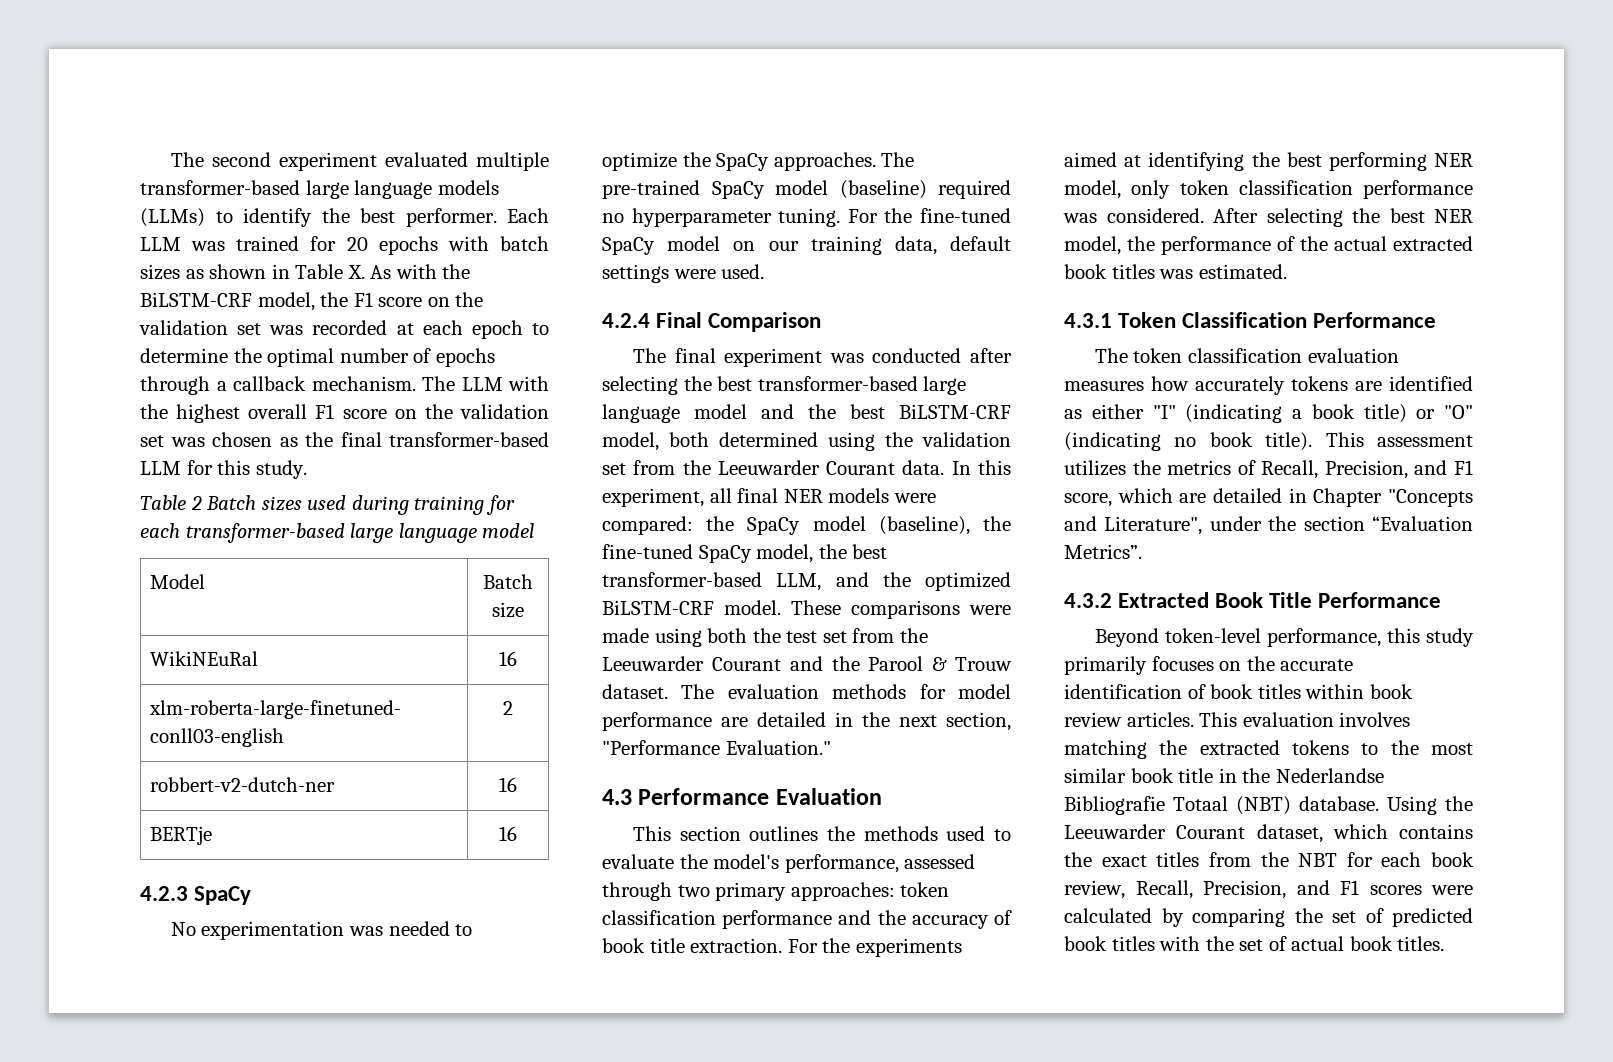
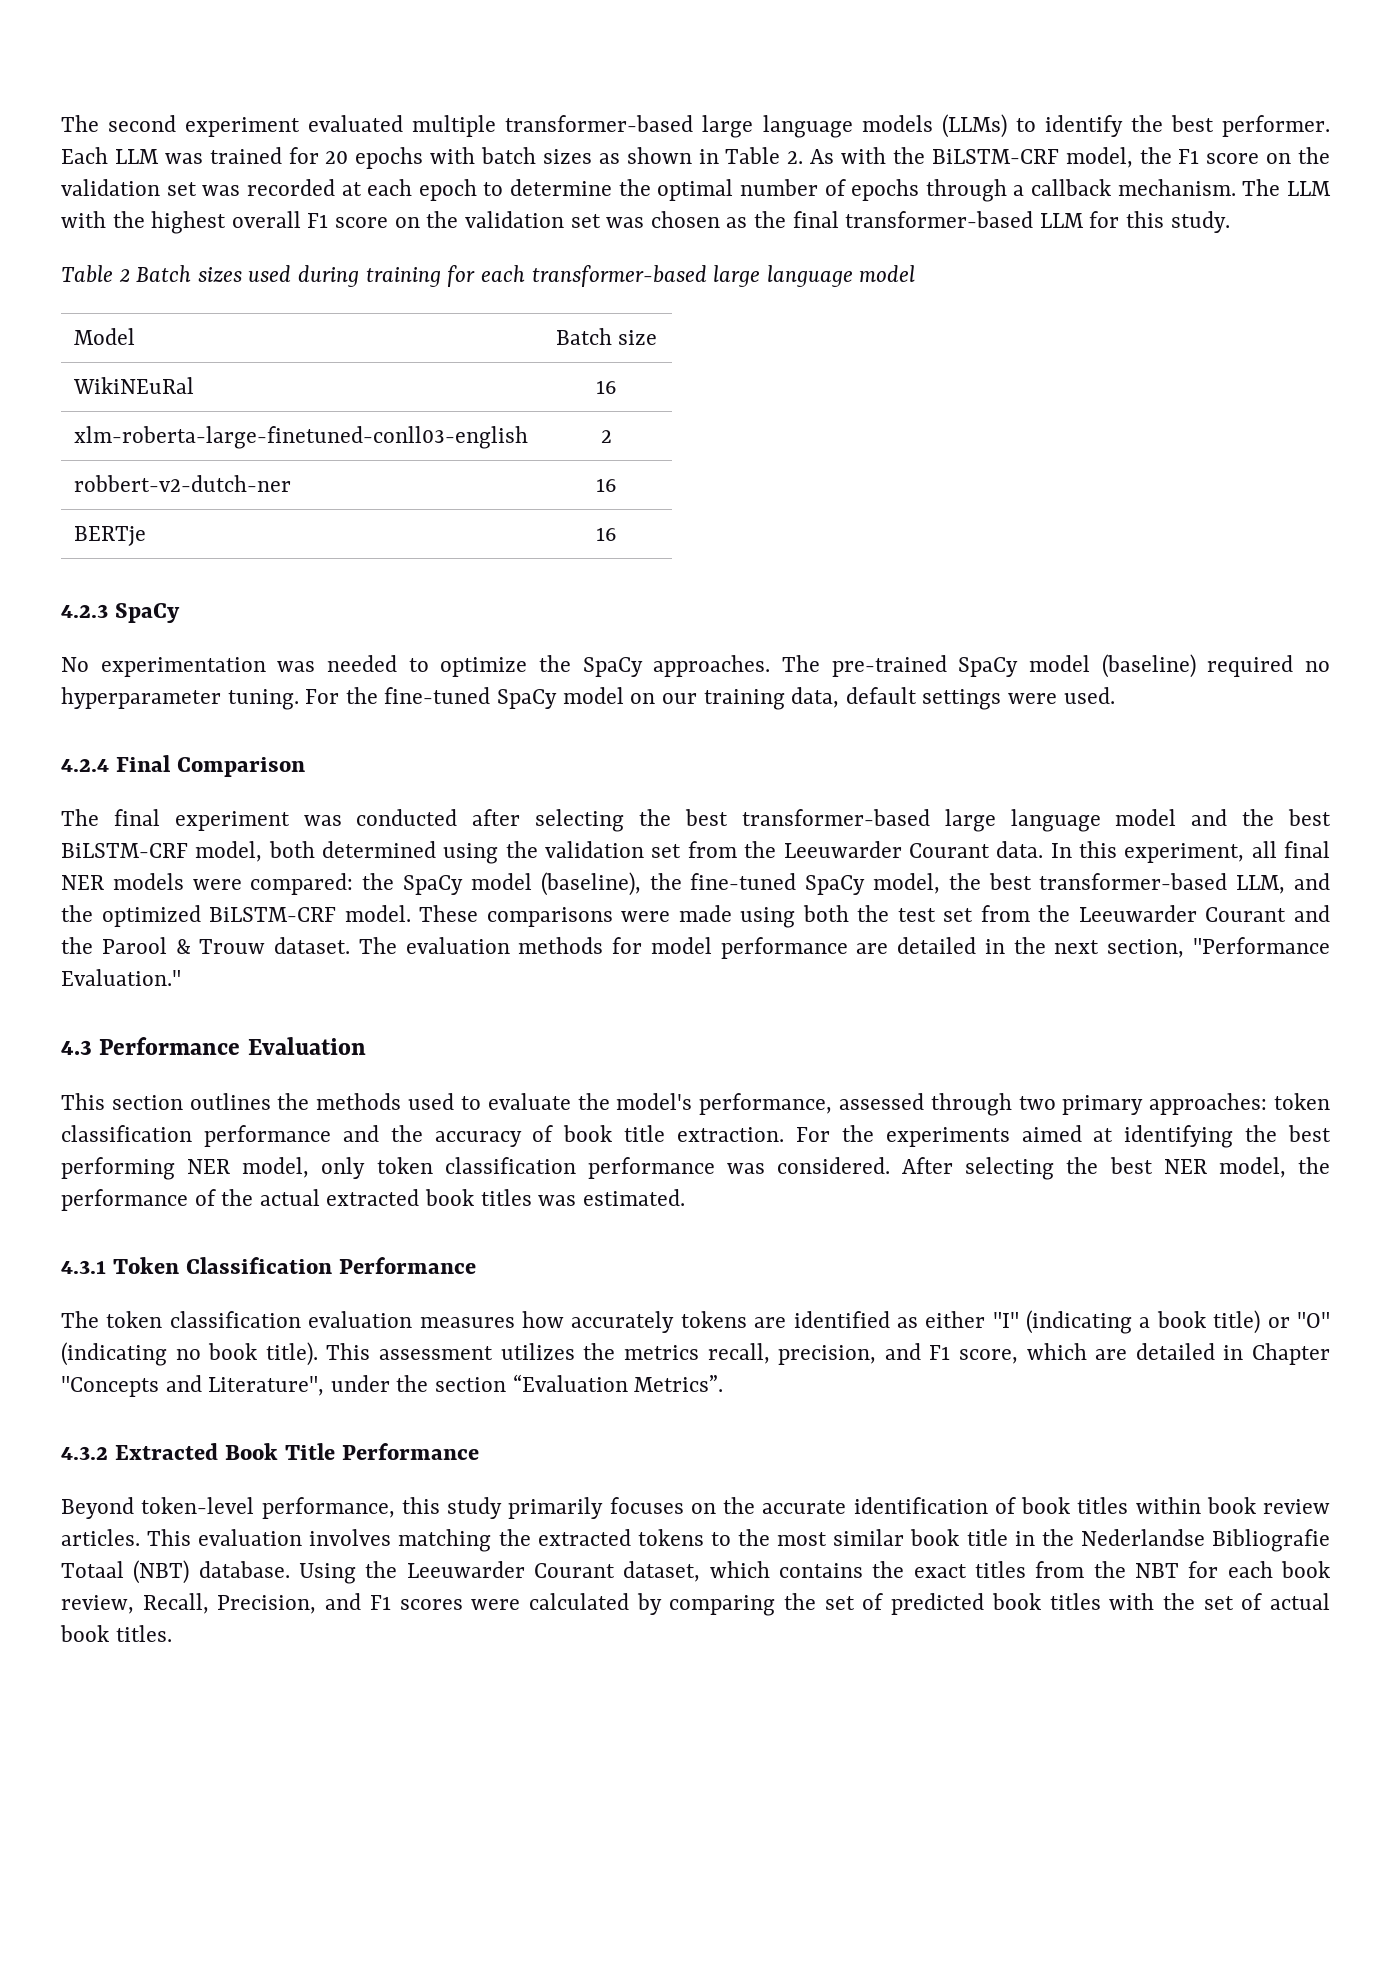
- Each LLM was trained for 20 epochs with batch sizes as shown in Table X. As with the BiLSTM-CRF model, the F1 score on the validation set was recorded at each epoch to determine the optimal number of epochs through a callback mechanism.
+ Each LLM was trained for 20 epochs with batch sizes as shown in Table 2. As with the BiLSTM-CRF model, the F1 score on the validation set was recorded at each epoch to determine the optimal number of epochs through a callback mechanism.
- This assessment utilizes the metrics of Recall, Precision, and F1 score, which are detailed in Chapter "Concepts and Literature", under the section “Evaluation Metrics”.
+ This assessment utilizes the metrics recall, precision, and F1 score, which are detailed in Chapter "Concepts and Literature", under the section “Evaluation Metrics”.

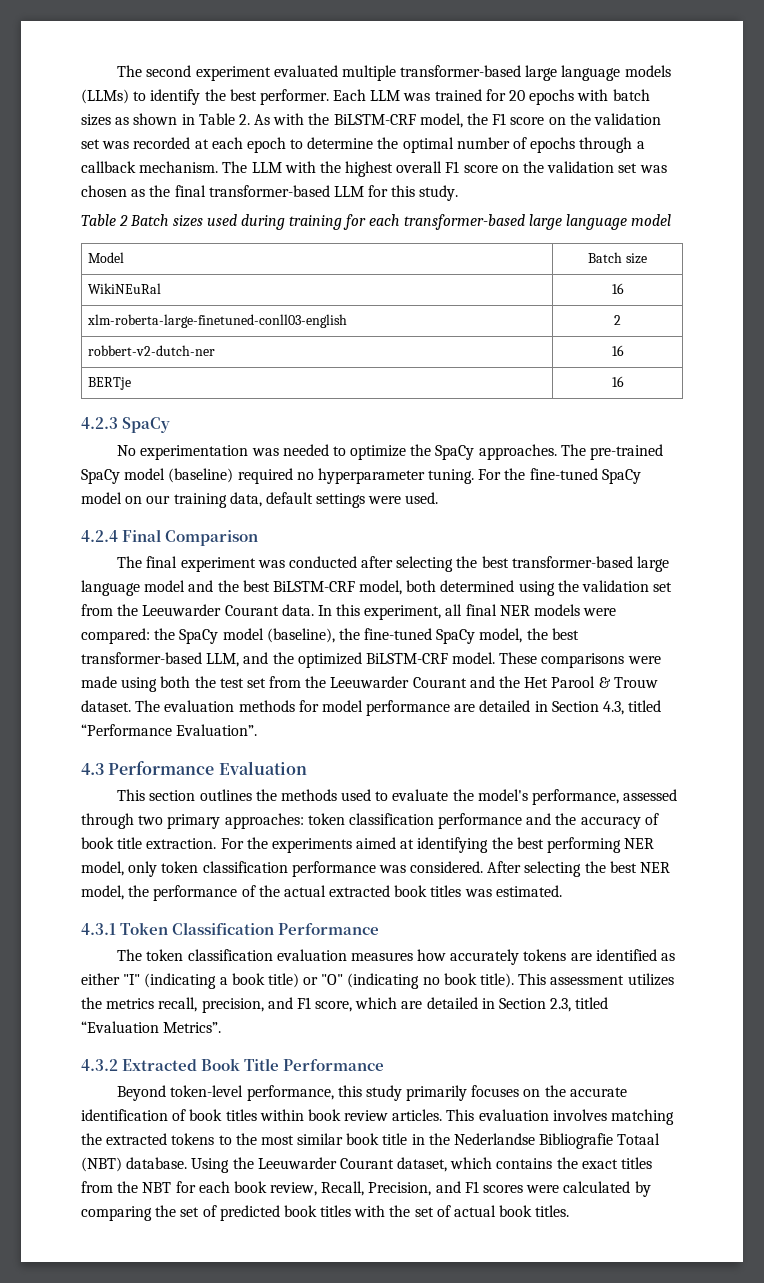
- These comparisons were made using both the test set from the Leeuwarder Courant and the Parool & Trouw dataset.
+ These comparisons were made using both the test set from the Leeuwarder Courant and the Het Parool & Trouw dataset.
- The evaluation methods for model performance are detailed in the next section, "Performance Evaluation."
+ The evaluation methods for model performance are detailed in Section 4.3, titled “Performance Evaluation”.
- This assessment utilizes the metrics recall, precision, and F1 score, which are detailed in Chapter "Concepts and Literature", under the section “Evaluation Metrics”.
+ This assessment utilizes the metrics recall, precision, and F1 score, which are detailed in Section 2.3, titled “Evaluation Metrics”.

